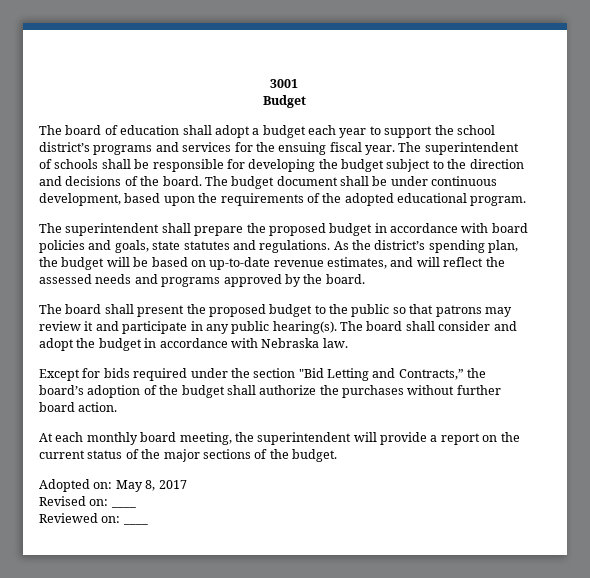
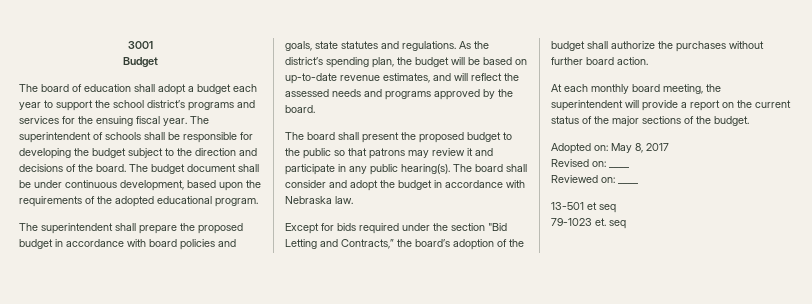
+ 13-501 et seq
+ 79-1023 et. seq

